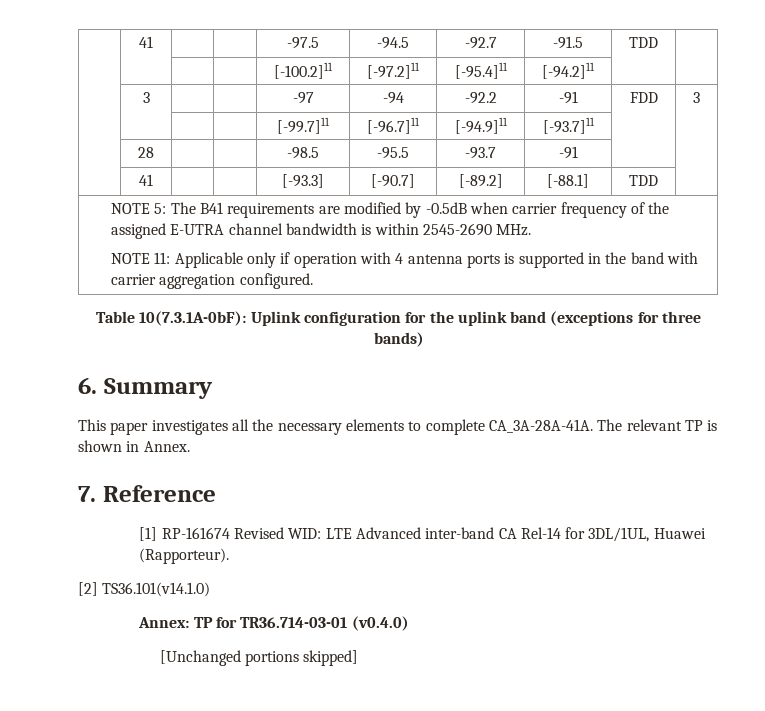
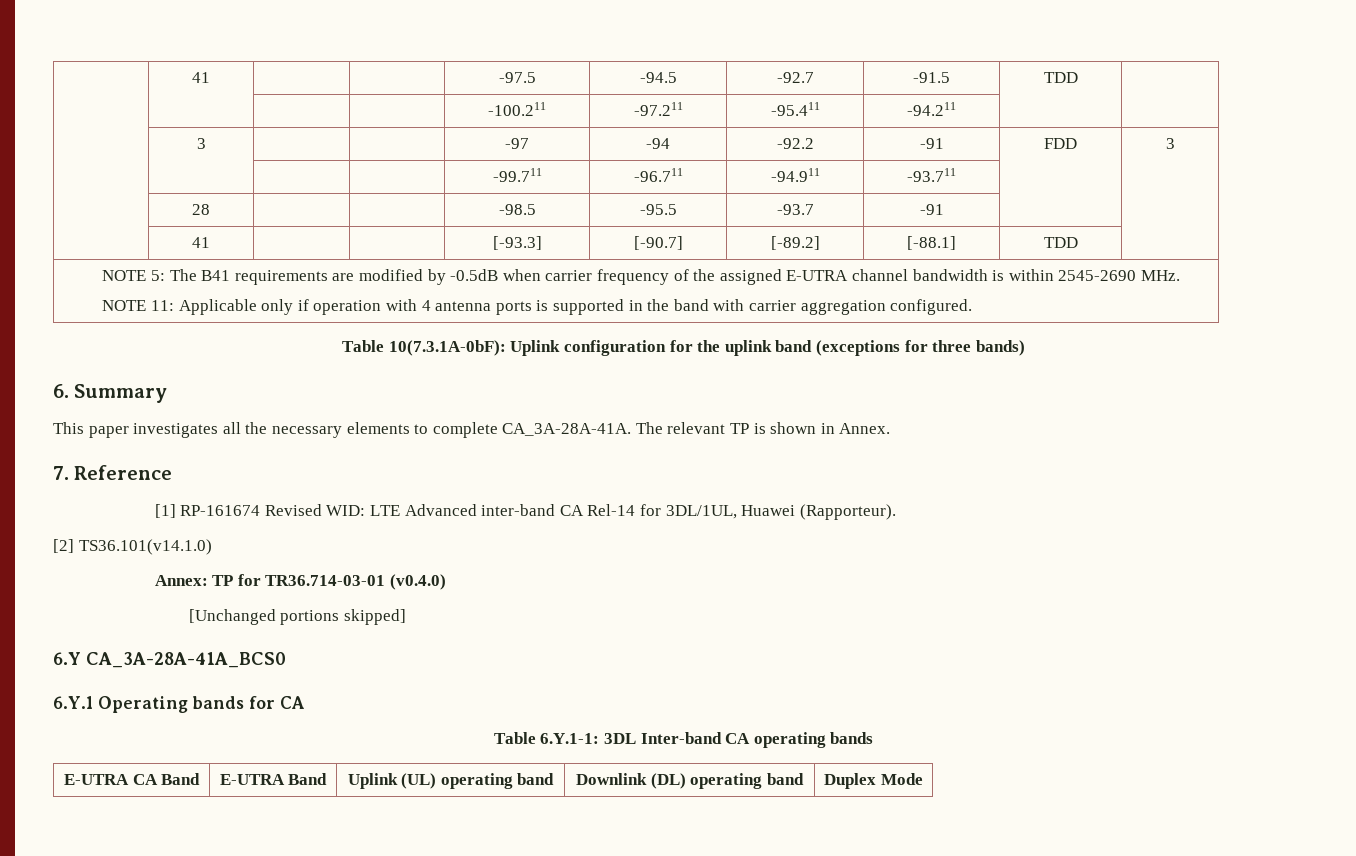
- | | | | [-100.2]11 | [-97.2]11 | [-95.4]11 | [-94.2]11 | |
+ | | | | -100.211 | -97.211 | -95.411 | -94.211 | |
- | | | | [-99.7]11 | [-96.7]11 | [-94.9]11 | [-93.7]11 | |
+ | | | | -99.711 | -96.711 | -94.911 | -93.711 | |
+ 6.Y CA_3A-28A-41A_BCS0
+ 6.Y.1 Operating bands for CA
+ Table 6.Y.1-1: 3DL Inter-band CA operating bands
+ E-UTRA CA Band | E-UTRA Band | Uplink (UL) operating band | Downlink (DL) operating band | Duplex Mode

